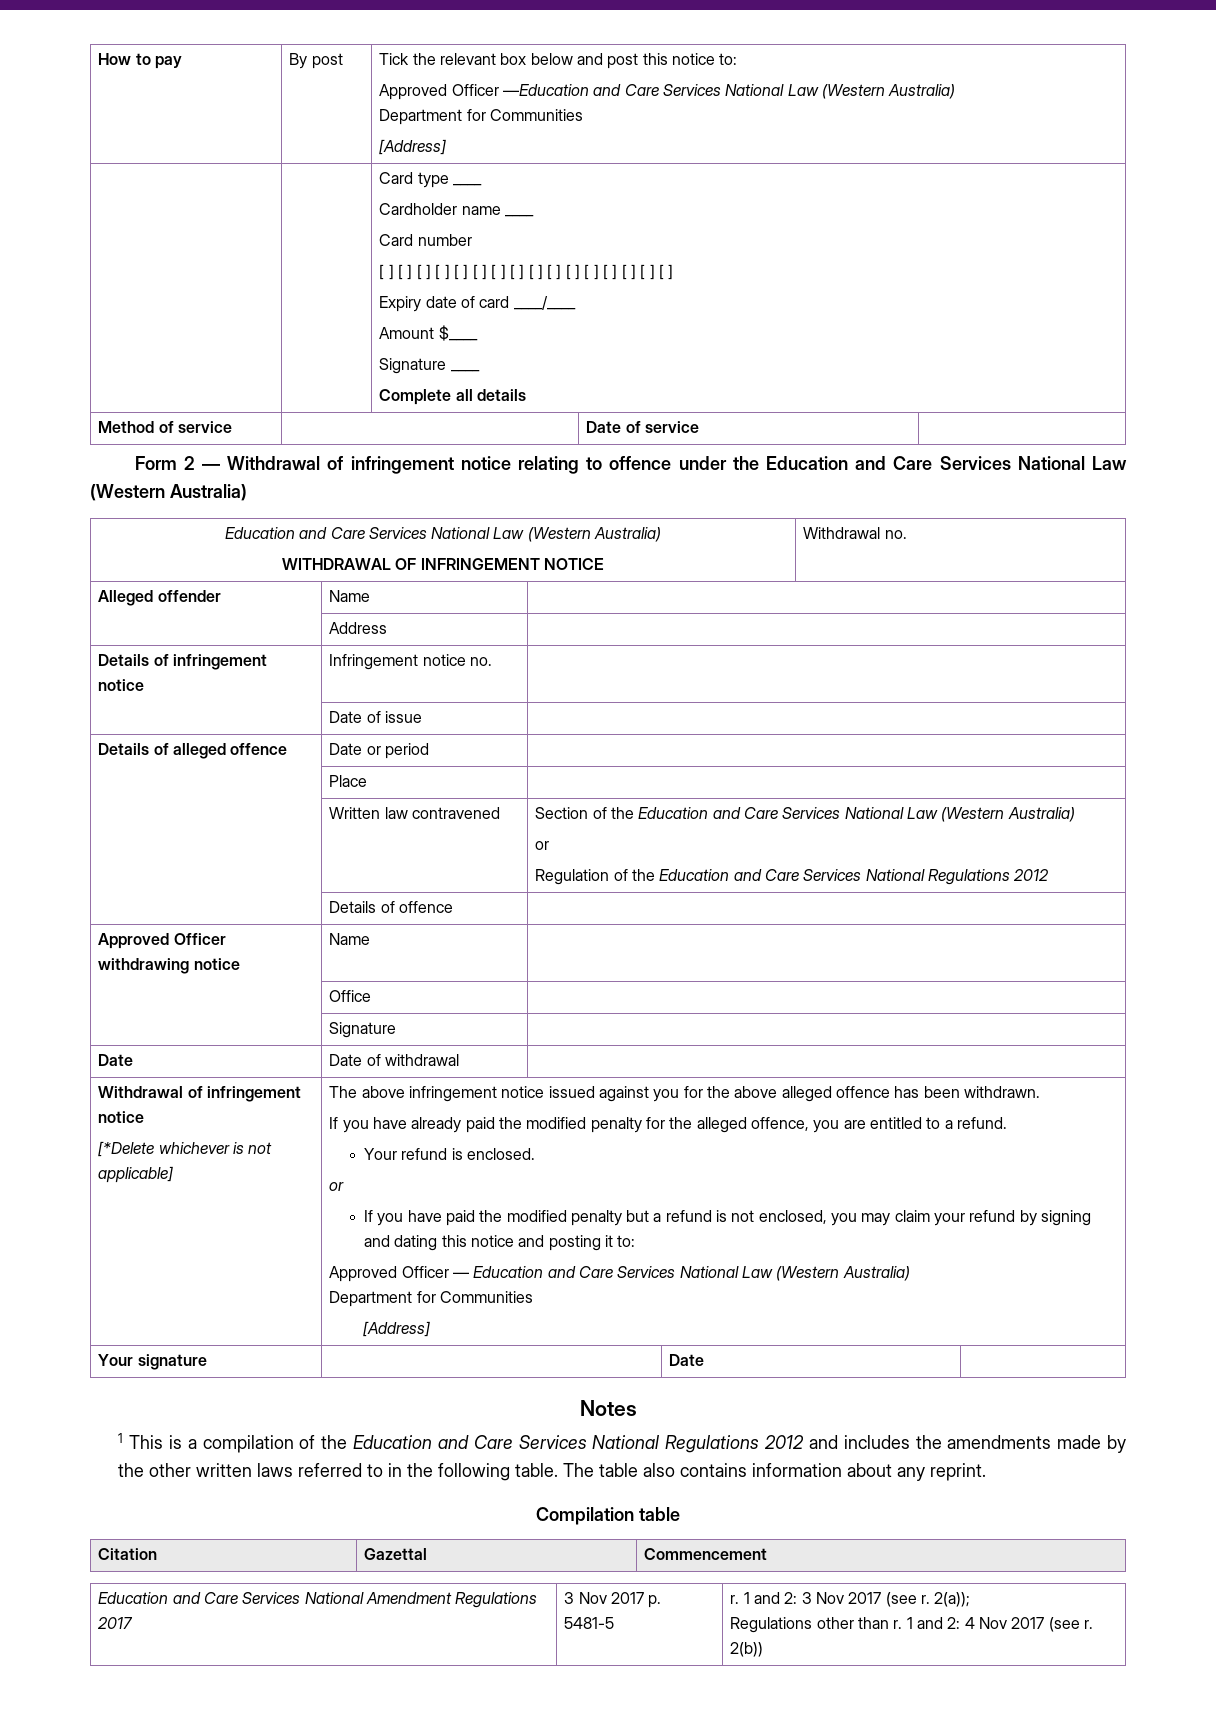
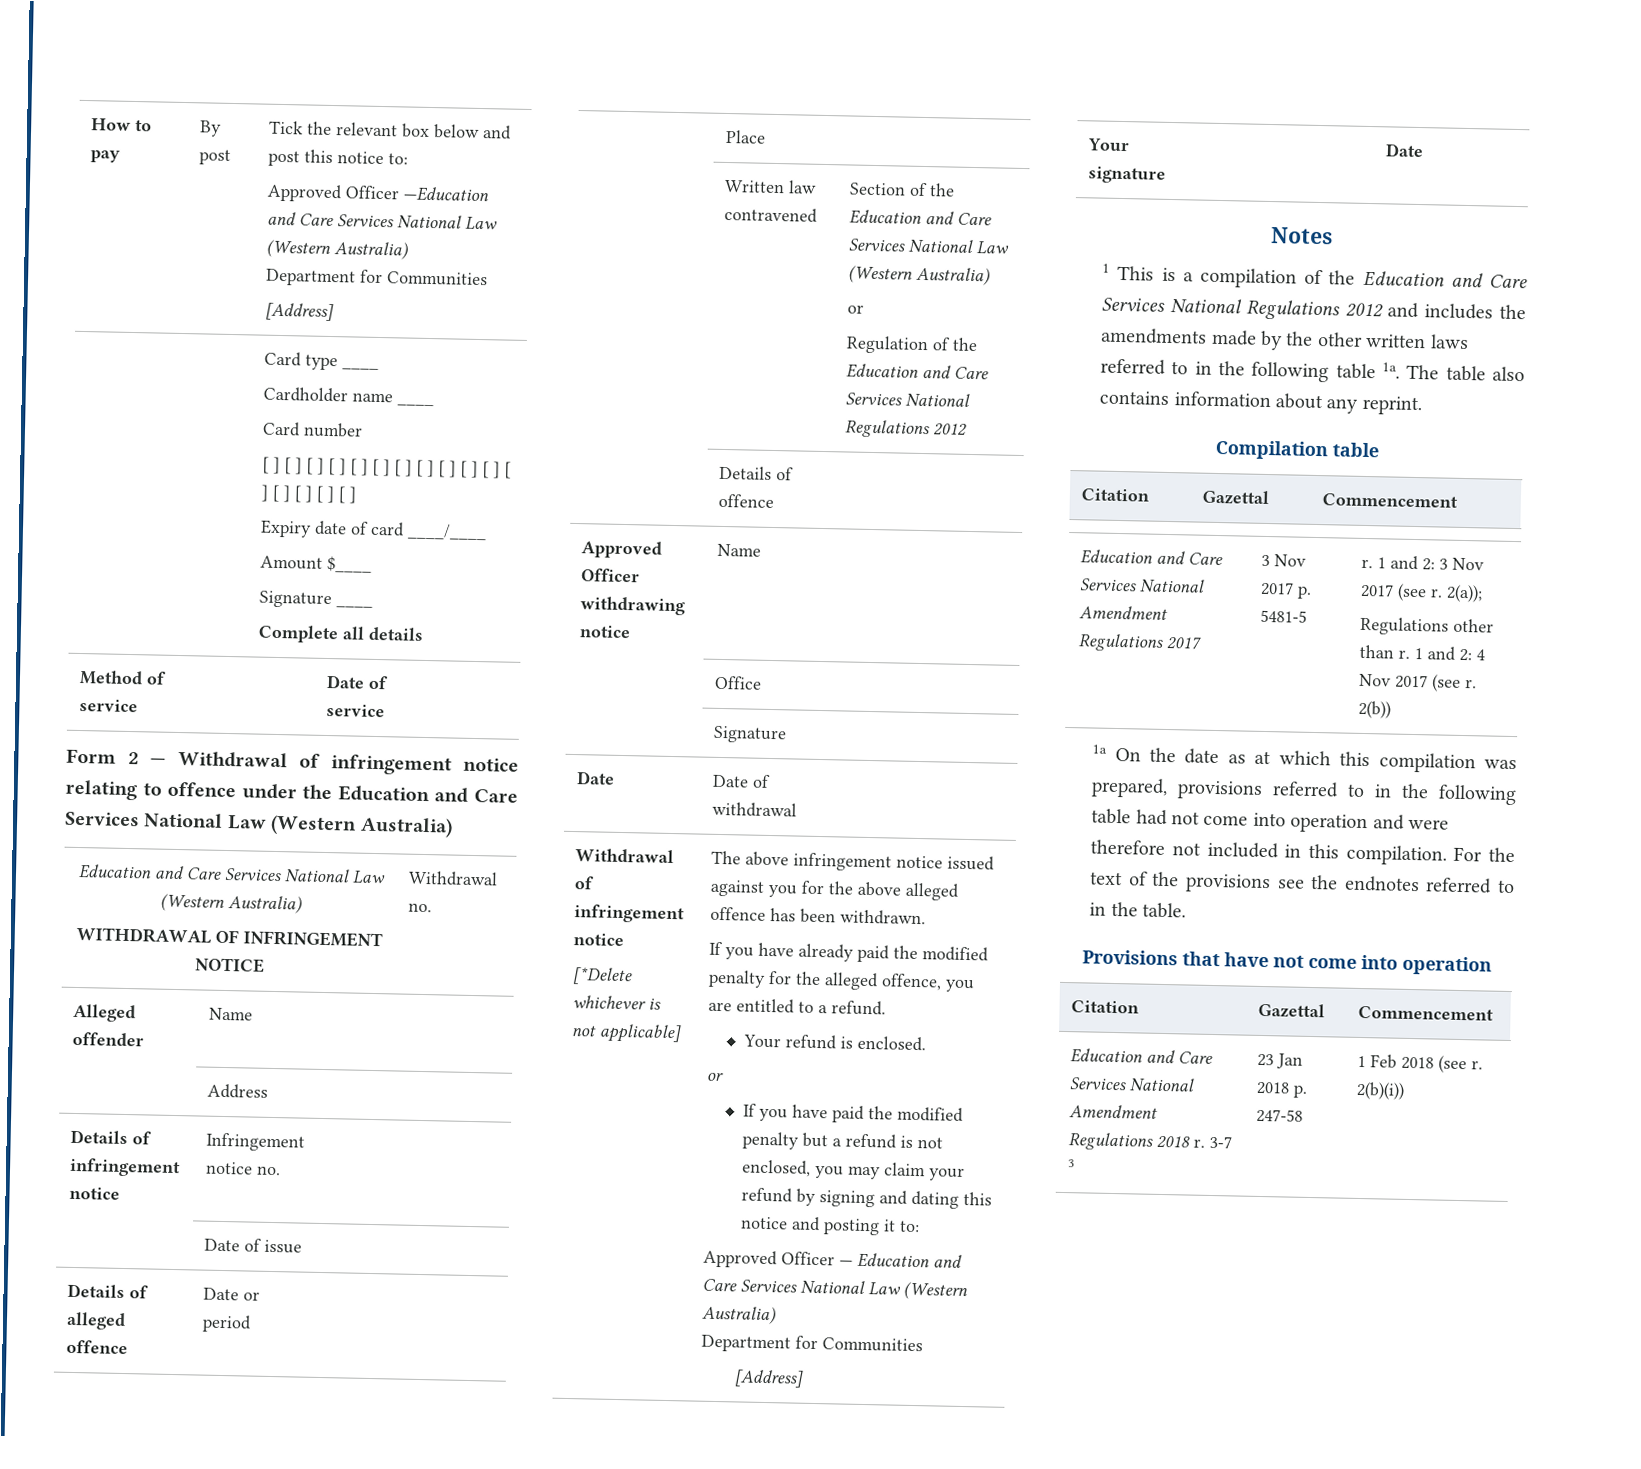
- 1 This is a compilation of the Education and Care Services National Regulations 2012 and includes the amendments made by the other written laws referred to in the following table.
+ 1 This is a compilation of the Education and Care Services National Regulations 2012 and includes the amendments made by the other written laws referred to in the following table 1a.
+ 1a On the date as at which this compilation was prepared, provisions referred to in the following table had not come into operation and were therefore not included in this compilation. For the text of the provisions see the endnotes referred to in the table.
+ Provisions that have not come into operation
+ Citation | Gazettal | Commencement
+ Education and Care Services National Amendment Regulations 2018 r. 3-7 3 | 23 Jan 2018 p. 247-58 | 1 Feb 2018 (see r. 2(b)(i))

